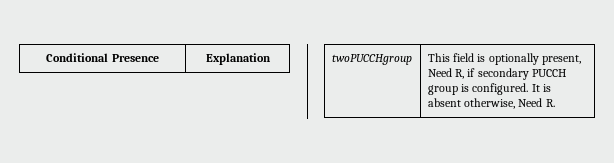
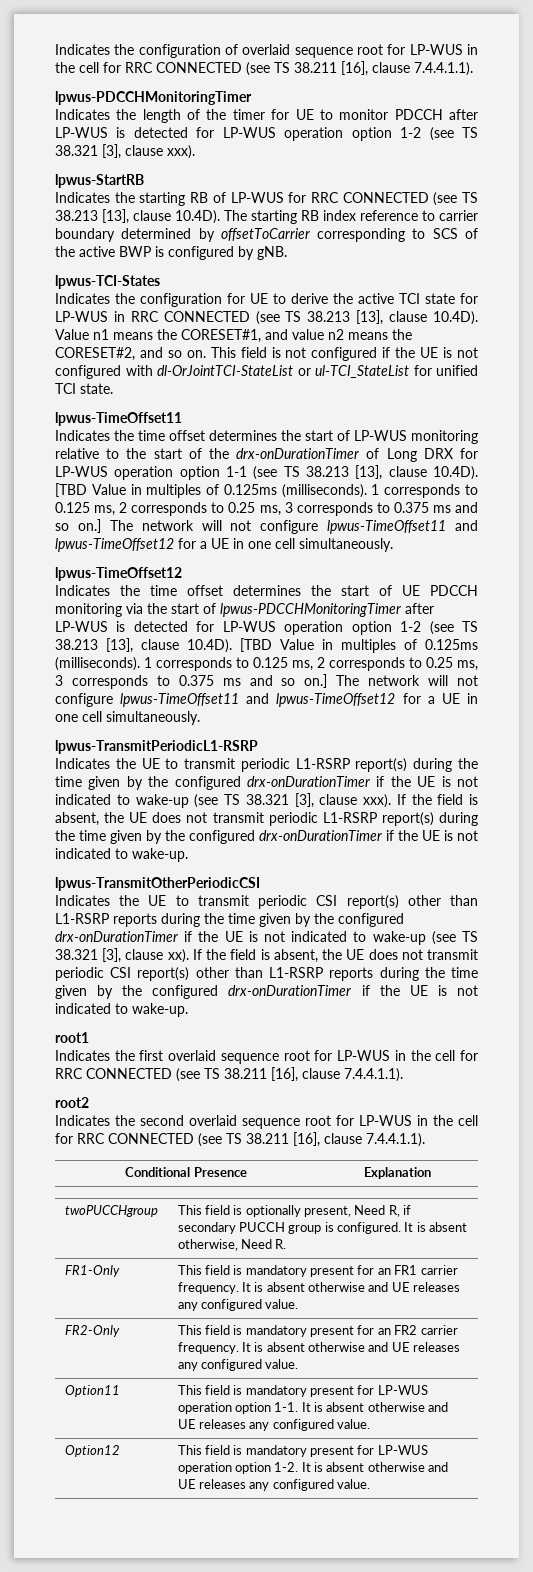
+ Indicates the configuration of overlaid sequence root for LP-WUS in the cell for RRC CONNECTED (see TS 38.211 [16], clause 7.4.4.1.1).
+ lpwus-PDCCHMonitoringTimer
+ Indicates the length of the timer for UE to monitor PDCCH after LP-WUS is detected for LP-WUS operation option 1-2 (see TS 38.321 [3], clause xxx).
+ lpwus-StartRB
+ Indicates the starting RB of LP-WUS for RRC CONNECTED (see TS 38.213 [13], clause 10.4D). The starting RB index reference to carrier boundary determined by offsetToCarrier corresponding to SCS of the active BWP is configured by gNB.
+ lpwus-TCI-States
+ Indicates the configuration for UE to derive the active TCI state for LP-WUS in RRC CONNECTED (see TS 38.213 [13], clause 10.4D). Value n1 means the CORESET#1, and value n2 means the CORESET#2, and so on. This field is not configured if the UE is not configured with dl-OrJointTCI-StateList or ul-TCI_StateList for unified TCI state.
+ lpwus-TimeOffset11
+ Indicates the time offset determines the start of LP-WUS monitoring relative to the start of the drx-onDurationTimer of Long DRX for LP-WUS operation option 1-1 (see TS 38.213 [13], clause 10.4D). [TBD Value in multiples of 0.125ms (milliseconds). 1 corresponds to 0.125 ms, 2 corresponds to 0.25 ms, 3 corresponds to 0.375 ms and so on.] The network will not configure lpwus-TimeOffset11 and lpwus-TimeOffset12 for a UE in one cell simultaneously.
+ lpwus-TimeOffset12
+ Indicates the time offset determines the start of UE PDCCH monitoring via the start of lpwus-PDCCHMonitoringTimer after LP-WUS is detected for LP-WUS operation option 1-2 (see TS 38.213 [13], clause 10.4D). [TBD Value in multiples of 0.125ms (milliseconds). 1 corresponds to 0.125 ms, 2 corresponds to 0.25 ms, 3 corresponds to 0.375 ms and so on.] The network will not configure lpwus-TimeOffset11 and lpwus-TimeOffset12 for a UE in one cell simultaneously.
+ lpwus-TransmitPeriodicL1-RSRP
+ Indicates the UE to transmit periodic L1-RSRP report(s) during the time given by the configured drx-onDurationTimer if the UE is not indicated to wake-up (see TS 38.321 [3], clause xxx). If the field is absent, the UE does not transmit periodic L1-RSRP report(s) during the time given by the configured drx-onDurationTimer if the UE is not indicated to wake-up.
+ lpwus-TransmitOtherPeriodicCSI
+ Indicates the UE to transmit periodic CSI report(s) other than L1-RSRP reports during the time given by the configured drx-onDurationTimer if the UE is not indicated to wake-up (see TS 38.321 [3], clause xx). If the field is absent, the UE does not transmit periodic CSI report(s) other than L1-RSRP reports during the time given by the configured drx-onDurationTimer if the UE is not indicated to wake-up.
+ root1
+ Indicates the first overlaid sequence root for LP-WUS in the cell for RRC CONNECTED (see TS 38.211 [16], clause 7.4.4.1.1).
+ root2
+ Indicates the second overlaid sequence root for LP-WUS in the cell for RRC CONNECTED (see TS 38.211 [16], clause 7.4.4.1.1).
+ FR1-Only | This field is mandatory present for an FR1 carrier frequency. It is absent otherwise and UE releases any configured value.
+ FR2-Only | This field is mandatory present for an FR2 carrier frequency. It is absent otherwise and UE releases any configured value.
+ Option11 | This field is mandatory present for LP-WUS operation option 1-1. It is absent otherwise and UE releases any configured value.
+ Option12 | This field is mandatory present for LP-WUS operation option 1-2. It is absent otherwise and UE releases any configured value.

